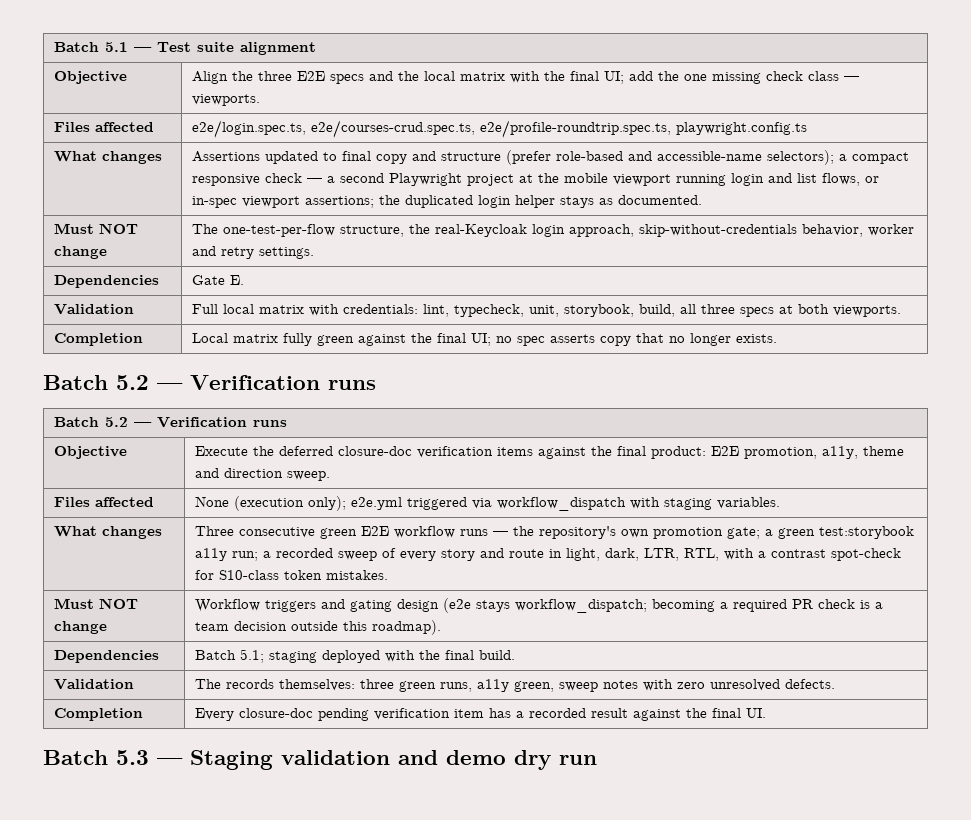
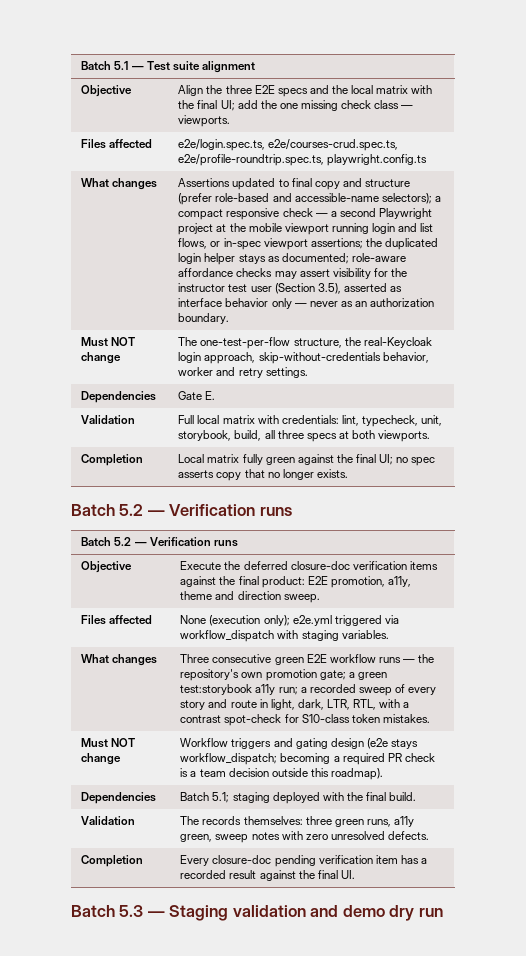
- Assertions updated to final copy and structure (prefer role-based and accessible-name selectors); a compact responsive check — a second Playwright project at the mobile viewport running login and list flows, or in-spec viewport assertions; the duplicated login helper stays as documented.
+ Assertions updated to final copy and structure (prefer role-based and accessible-name selectors); a compact responsive check — a second Playwright project at the mobile viewport running login and list flows, or in-spec viewport assertions; the duplicated login helper stays as documented; role-aware affordance checks may assert visibility for the instructor test user (Section 3.5), asserted as interface behavior only — never as an authorization boundary.

